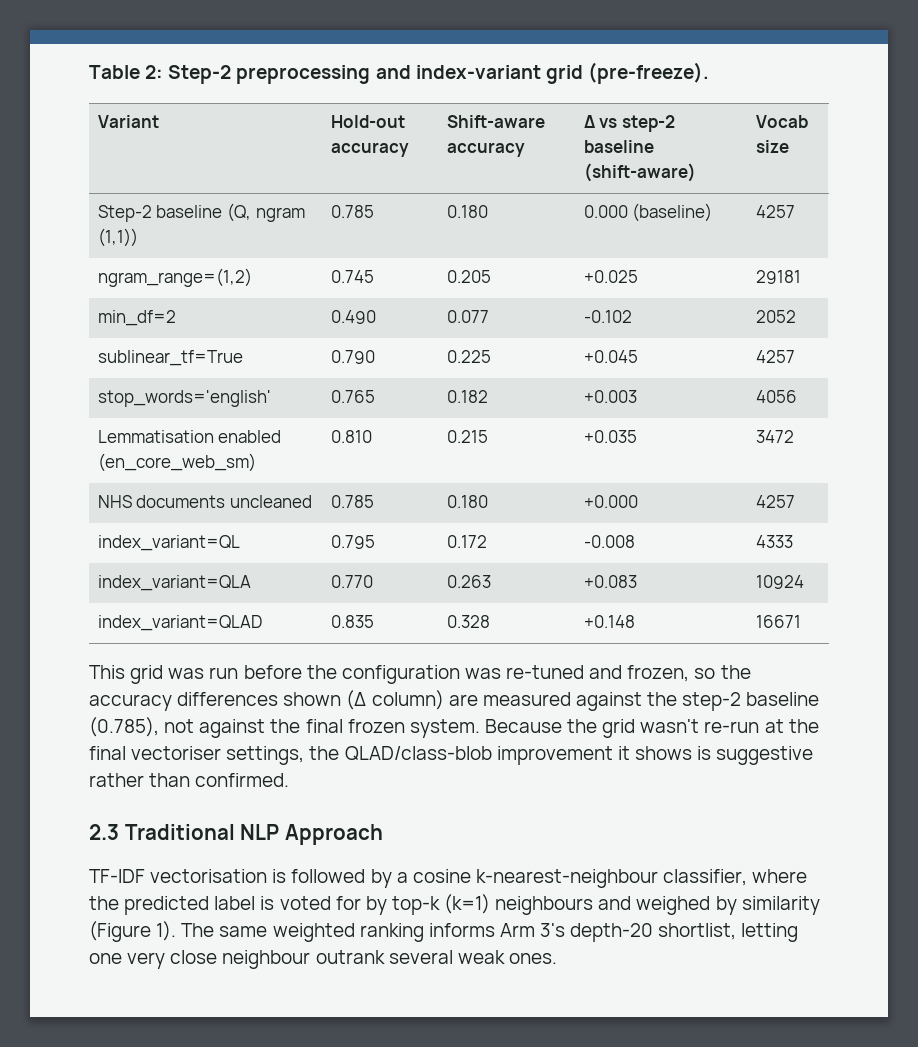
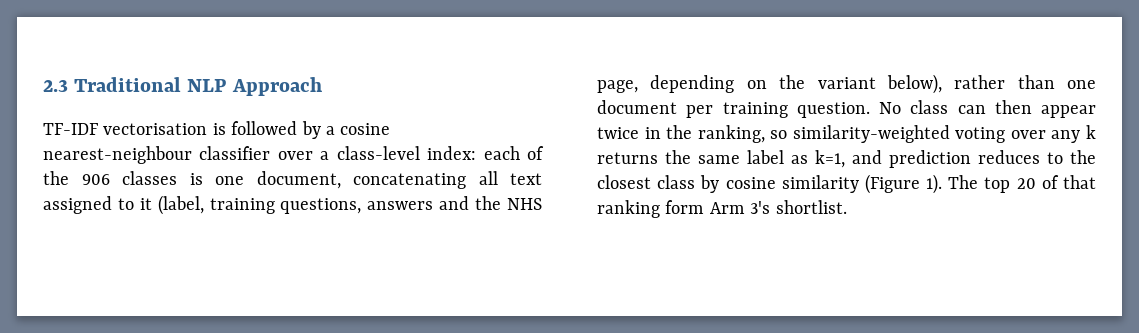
- Table 2: Step-2 preprocessing and index-variant grid (pre-freeze).
- Variant | Hold-out accuracy | Shift-aware accuracy | Δ vs step-2 baseline (shift-aware) | Vocab size
- Step-2 baseline (Q, ngram (1,1)) | 0.785 | 0.180 | 0.000 (baseline) | 4257
- ngram_range=(1,2) | 0.745 | 0.205 | +0.025 | 29181
- min_df=2 | 0.490 | 0.077 | -0.102 | 2052
- sublinear_tf=True | 0.790 | 0.225 | +0.045 | 4257
- stop_words='english' | 0.765 | 0.182 | +0.003 | 4056
- Lemmatisation enabled (en_core_web_sm) | 0.810 | 0.215 | +0.035 | 3472
- NHS documents uncleaned | 0.785 | 0.180 | +0.000 | 4257
- index_variant=QL | 0.795 | 0.172 | -0.008 | 4333
- index_variant=QLA | 0.770 | 0.263 | +0.083 | 10924
- index_variant=QLAD | 0.835 | 0.328 | +0.148 | 16671
- This grid was run before the configuration was re-tuned and frozen, so the accuracy differences shown (Δ column) are measured against the step-2 baseline (0.785), not against the final frozen system. Because the grid wasn't re-run at the final vectoriser settings, the QLAD/class-blob improvement it shows is suggestive rather than confirmed.
- TF-IDF vectorisation is followed by a cosine k-nearest-neighbour classifier, where the predicted label is voted for by top-k (k=1) neighbours and weighed by similarity (Figure 1). The same weighted ranking informs Arm 3's depth-20 shortlist, letting one very close neighbour outrank several weak ones.
+ TF-IDF vectorisation is followed by a cosine nearest-neighbour classifier over a class-level index: each of the 906 classes is one document, concatenating all text assigned to it (label, training questions, answers and the NHS page, depending on the variant below), rather than one document per training question. No class can then appear twice in the ranking, so similarity-weighted voting over any k returns the same label as k=1, and prediction reduces to the closest class by cosine similarity (Figure 1). The top 20 of that ranking form Arm 3's shortlist.

